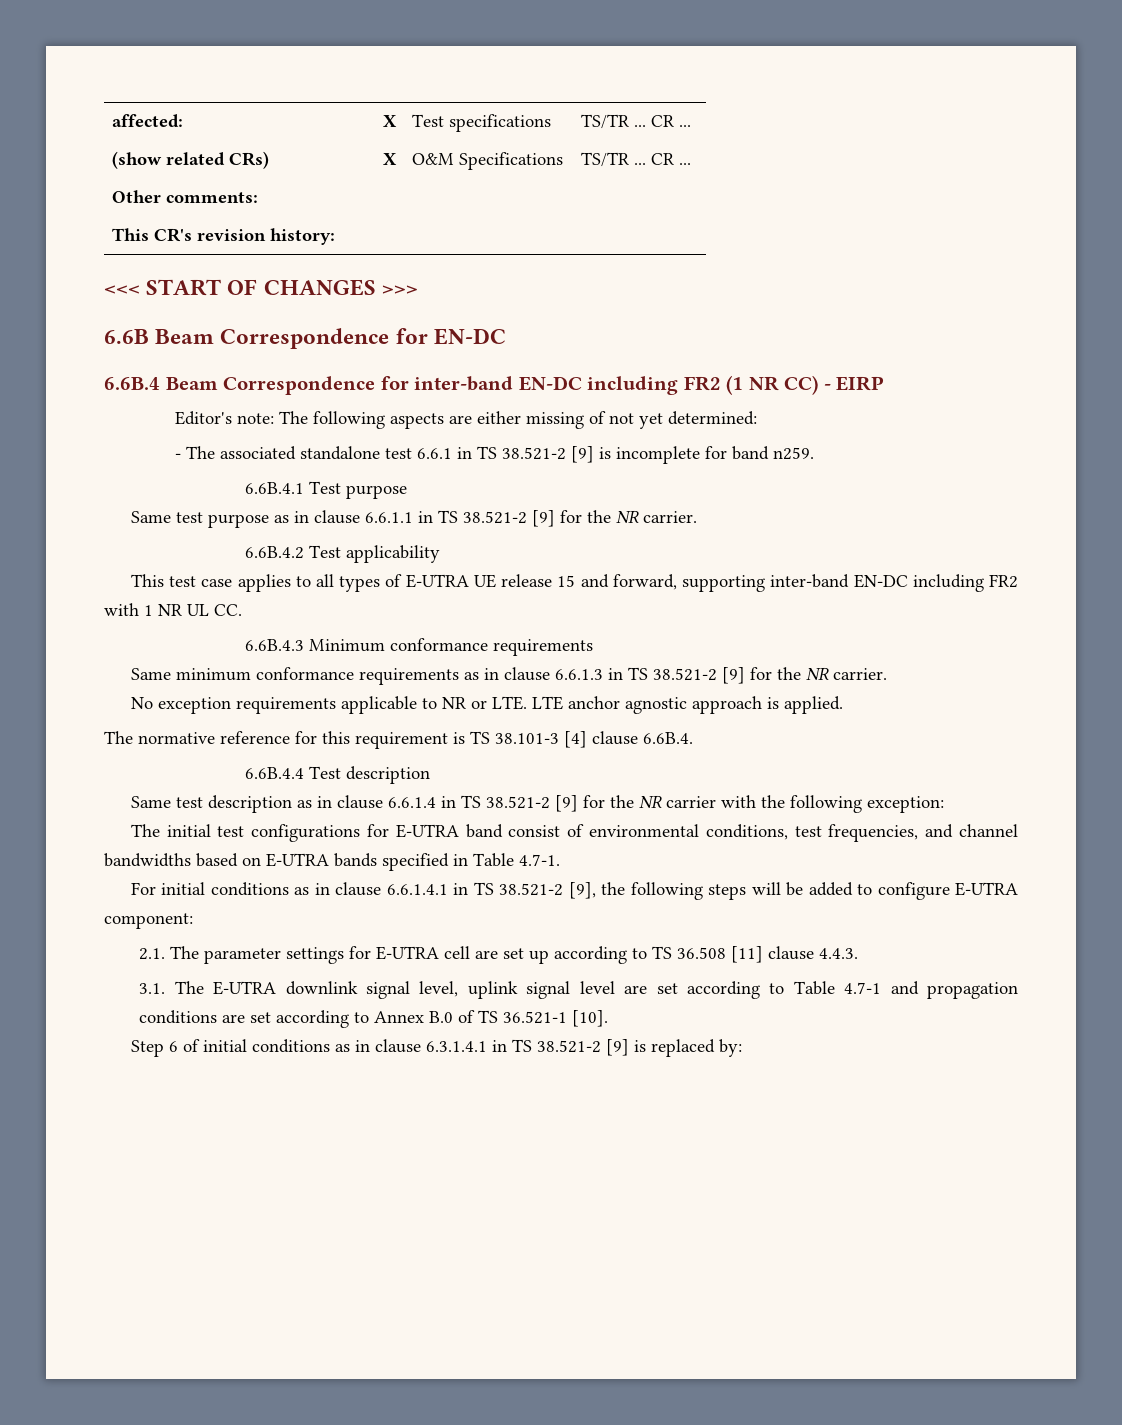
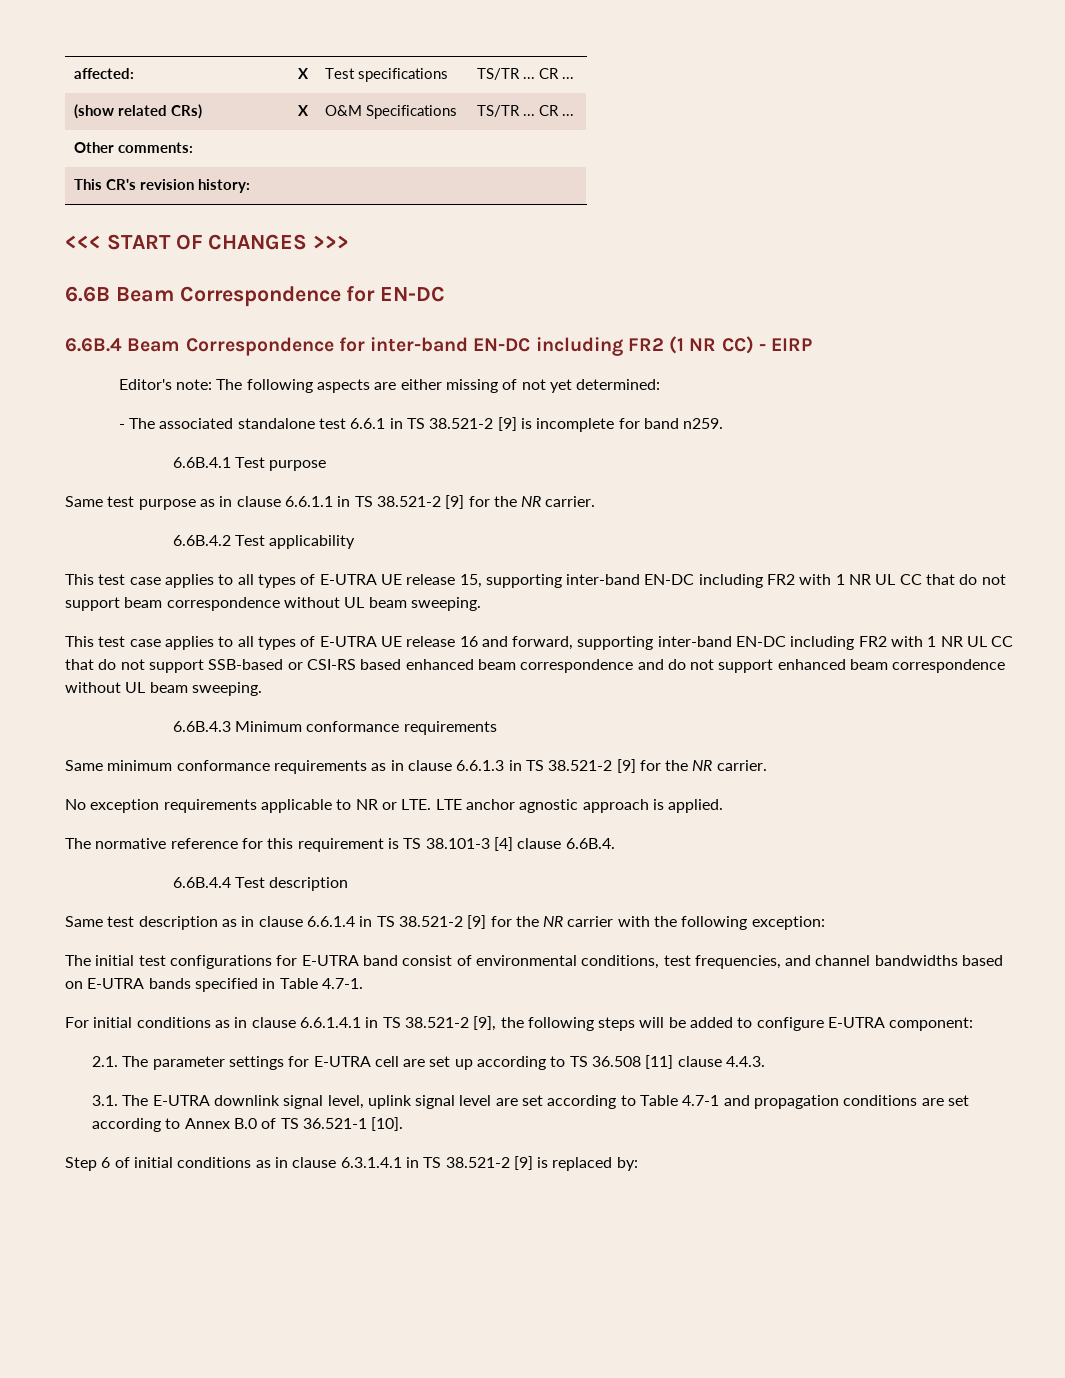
- This test case applies to all types of E-UTRA UE release 15 and forward, supporting inter-band EN-DC including FR2 with 1 NR UL CC.
+ This test case applies to all types of E-UTRA UE release 15, supporting inter-band EN-DC including FR2 with 1 NR UL CC that do not support beam correspondence without UL beam sweeping.
+ This test case applies to all types of E-UTRA UE release 16 and forward, supporting inter-band EN-DC including FR2 with 1 NR UL CC that do not support SSB-based or CSI-RS based enhanced beam correspondence and do not support enhanced beam correspondence without UL beam sweeping.

